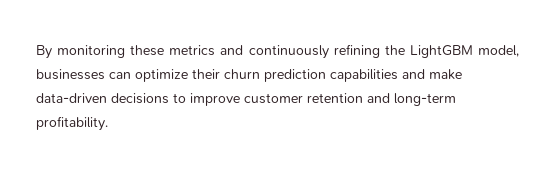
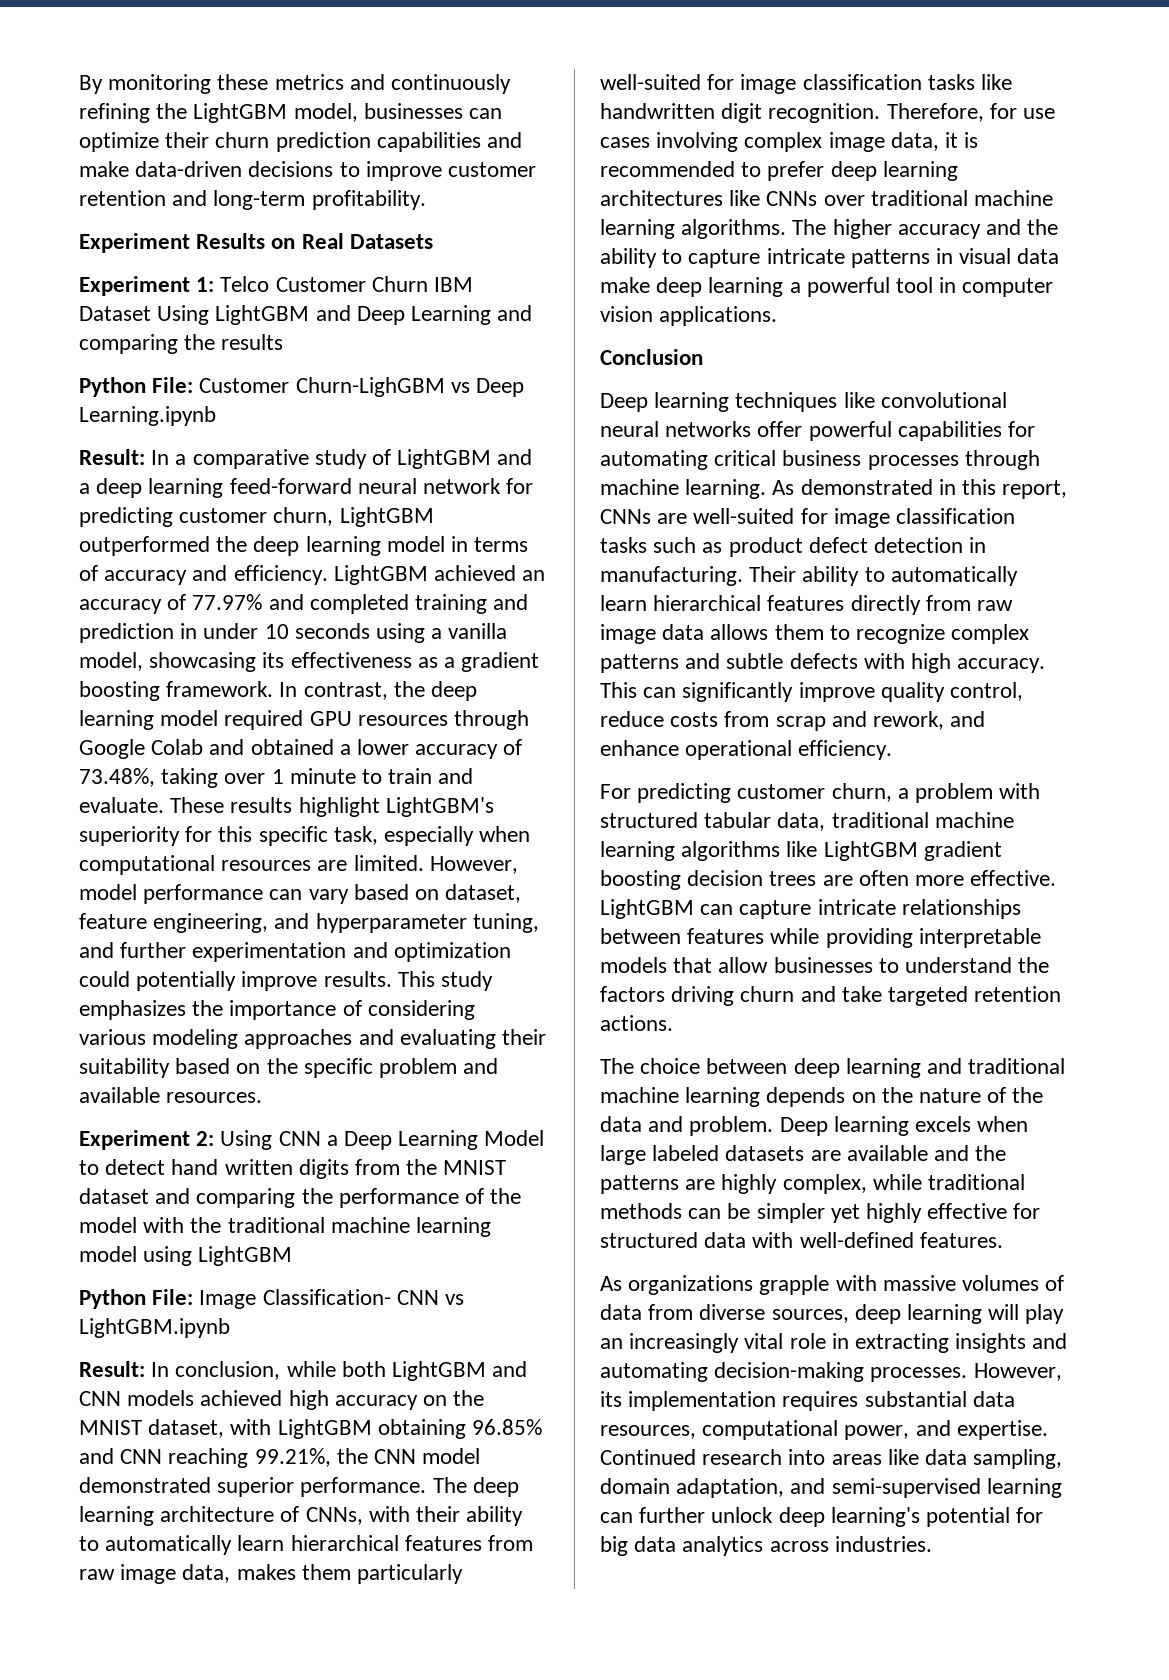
+ Experiment Results on Real Datasets
+ Experiment 1: Telco Customer Churn IBM Dataset Using LightGBM and Deep Learning and comparing the results
+ Python File: Customer Churn-LighGBM vs Deep Learning.ipynb
+ Result: In a comparative study of LightGBM and a deep learning feed-forward neural network for predicting customer churn, LightGBM outperformed the deep learning model in terms of accuracy and efficiency. LightGBM achieved an accuracy of 77.97% and completed training and prediction in under 10 seconds using a vanilla model, showcasing its effectiveness as a gradient boosting framework. In contrast, the deep learning model required GPU resources through Google Colab and obtained a lower accuracy of 73.48%, taking over 1 minute to train and evaluate. These results highlight LightGBM's superiority for this specific task, especially when computational resources are limited. However, model performance can vary based on dataset, feature engineering, and hyperparameter tuning, and further experimentation and optimization could potentially improve results. This study emphasizes the importance of considering various modeling approaches and evaluating their suitability based on the specific problem and available resources.
+ Experiment 2: Using CNN a Deep Learning Model to detect hand written digits from the MNIST dataset and comparing the performance of the model with the traditional machine learning model using LightGBM
+ Python File: Image Classification- CNN vs LightGBM.ipynb
+ Result: In conclusion, while both LightGBM and CNN models achieved high accuracy on the MNIST dataset, with LightGBM obtaining 96.85% and CNN reaching 99.21%, the CNN model demonstrated superior performance. The deep learning architecture of CNNs, with their ability to automatically learn hierarchical features from raw image data, makes them particularly well-suited for image classification tasks like handwritten digit recognition. Therefore, for use cases involving complex image data, it is recommended to prefer deep learning architectures like CNNs over traditional machine learning algorithms. The higher accuracy and the ability to capture intricate patterns in visual data make deep learning a powerful tool in computer vision applications.
+ Conclusion
+ Deep learning techniques like convolutional neural networks offer powerful capabilities for automating critical business processes through machine learning. As demonstrated in this report, CNNs are well-suited for image classification tasks such as product defect detection in manufacturing. Their ability to automatically learn hierarchical features directly from raw image data allows them to recognize complex patterns and subtle defects with high accuracy. This can significantly improve quality control, reduce costs from scrap and rework, and enhance operational efficiency.
+ For predicting customer churn, a problem with structured tabular data, traditional machine learning algorithms like LightGBM gradient boosting decision trees are often more effective. LightGBM can capture intricate relationships between features while providing interpretable models that allow businesses to understand the factors driving churn and take targeted retention actions.
+ The choice between deep learning and traditional machine learning depends on the nature of the data and problem. Deep learning excels when large labeled datasets are available and the patterns are highly complex, while traditional methods can be simpler yet highly effective for structured data with well-defined features.
+ As organizations grapple with massive volumes of data from diverse sources, deep learning will play an increasingly vital role in extracting insights and automating decision-making processes. However, its implementation requires substantial data resources, computational power, and expertise. Continued research into areas like data sampling, domain adaptation, and semi-supervised learning can further unlock deep learning's potential for big data analytics across industries.

